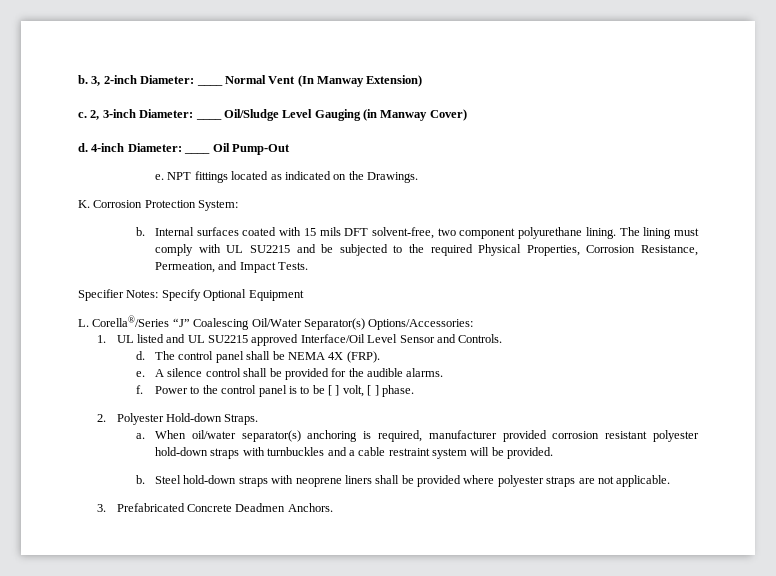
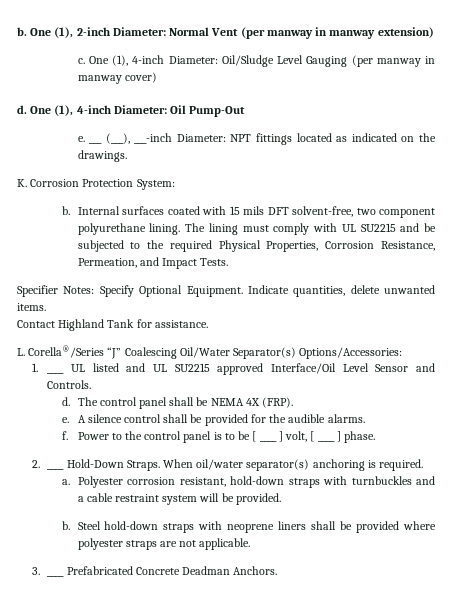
- b. 3, 2-inch Diameter: ____ Normal Vent (In Manway Extension)
- c. 2, 3-inch Diameter: ____ Oil/Sludge Level Gauging (in Manway Cover)
- d. 4-inch Diameter: ____ Oil Pump-Out
+ b. One (1), 2-inch Diameter: Normal Vent (per manway in manway extension)
+ c. One (1), 4-inch Diameter: Oil/Sludge Level Gauging (per manway in manway cover)
+ d. One (1), 4-inch Diameter: Oil Pump-Out
- NPT fittings located as indicated on the Drawings.
+ ___ (___), ___-inch Diameter: NPT fittings located as indicated on the drawings.
- Specifier Notes: Specify Optional Equipment
+ Specifier Notes: Specify Optional Equipment. Indicate quantities, delete unwanted items.
+ Contact Highland Tank for assistance.
- 1. UL listed and UL SU2215 approved Interface/Oil Level Sensor and Controls.
+ 1. ____ UL listed and UL SU2215 approved Interface/Oil Level Sensor and Controls.
- Power to the control panel is to be [ ] volt, [ ] phase.
+ Power to the control panel is to be [ ____ ] volt, [ ____ ] phase.
- 2. Polyester Hold-down Straps.
- a.
+ 2. ____ Hold-Down Straps.
- When oil/water separator(s) anchoring is required, manufacturer provided corrosion resistant polyester hold-down straps with turnbuckles and a cable restraint system will be provided.
+ When oil/water separator(s) anchoring is required.
+ a. Polyester corrosion resistant, hold-down straps with turnbuckles and a cable restraint system will be provided.
- 3. Prefabricated Concrete Deadmen Anchors.
+ 3. ____ Prefabricated Concrete Deadman Anchors.

